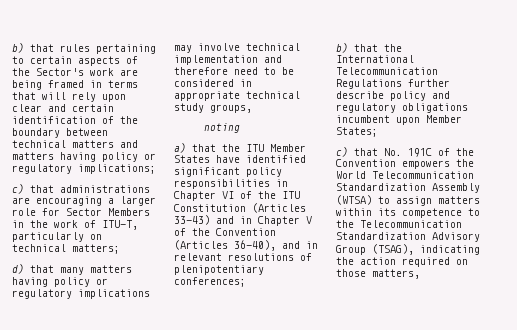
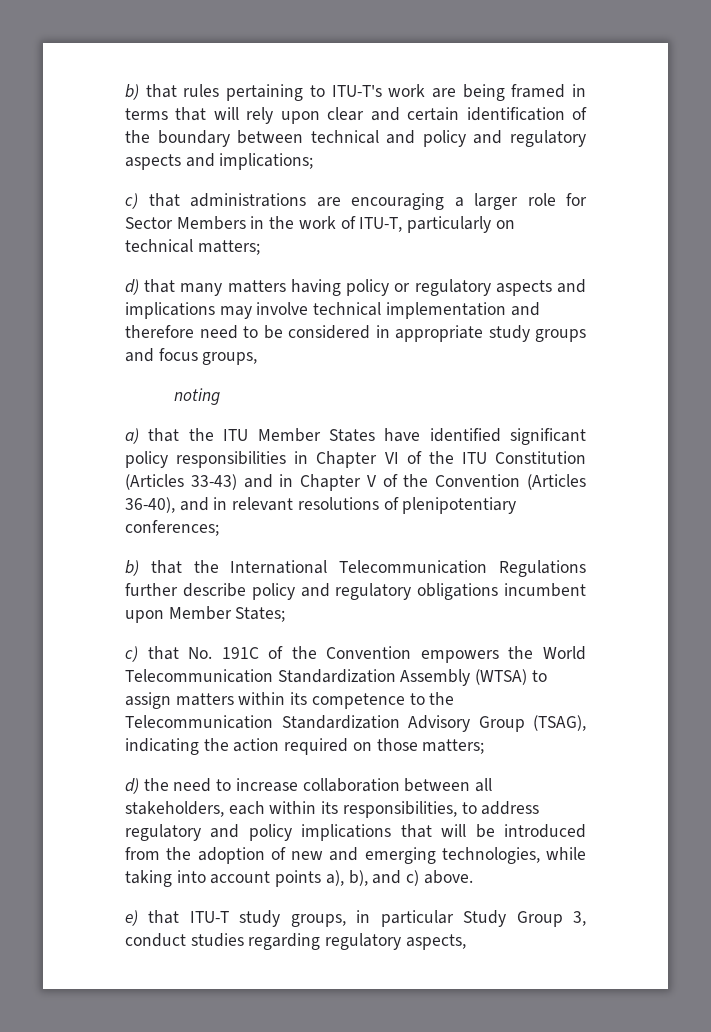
- b) that rules pertaining to certain aspects of the Sector's work are being framed in terms that will rely upon clear and certain identification of the boundary between technical matters and matters having policy or regulatory implications;
+ b) that rules pertaining to ITU-T's work are being framed in terms that will rely upon clear and certain identification of the boundary between technical and policy and regulatory aspects and implications;
- d) that many matters having policy or regulatory implications may involve technical implementation and therefore need to be considered in appropriate technical study groups,
+ d) that many matters having policy or regulatory aspects and implications may involve technical implementation and therefore need to be considered in appropriate study groups and focus groups,
- c) that No. 191C of the Convention empowers the World Telecommunication Standardization Assembly (WTSA) to assign matters within its competence to the Telecommunication Standardization Advisory Group (TSAG), indicating the action required on those matters,
+ c) that No. 191C of the Convention empowers the World Telecommunication Standardization Assembly (WTSA) to assign matters within its competence to the Telecommunication Standardization Advisory Group (TSAG), indicating the action required on those matters;
+ d) the need to increase collaboration between all stakeholders, each within its responsibilities, to address regulatory and policy implications that will be introduced from the adoption of new and emerging technologies, while taking into account points a), b), and c) above.
+ e) that ITU-T study groups, in particular Study Group 3, conduct studies regarding regulatory aspects,

